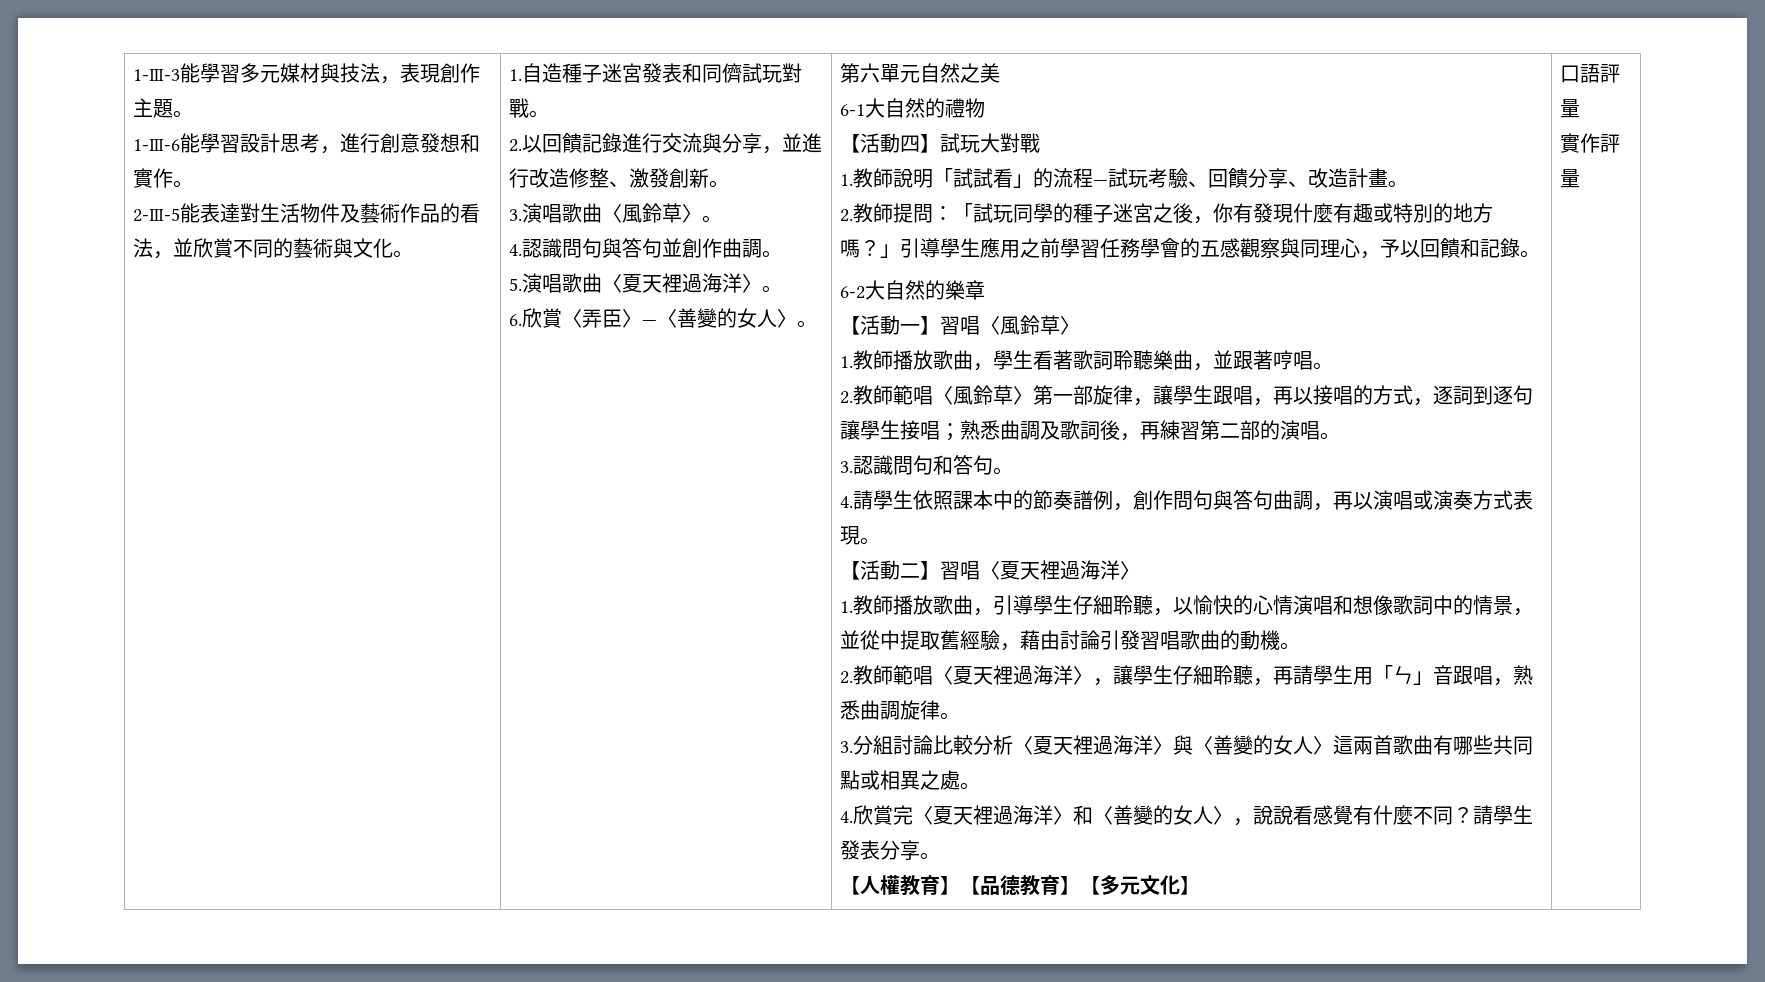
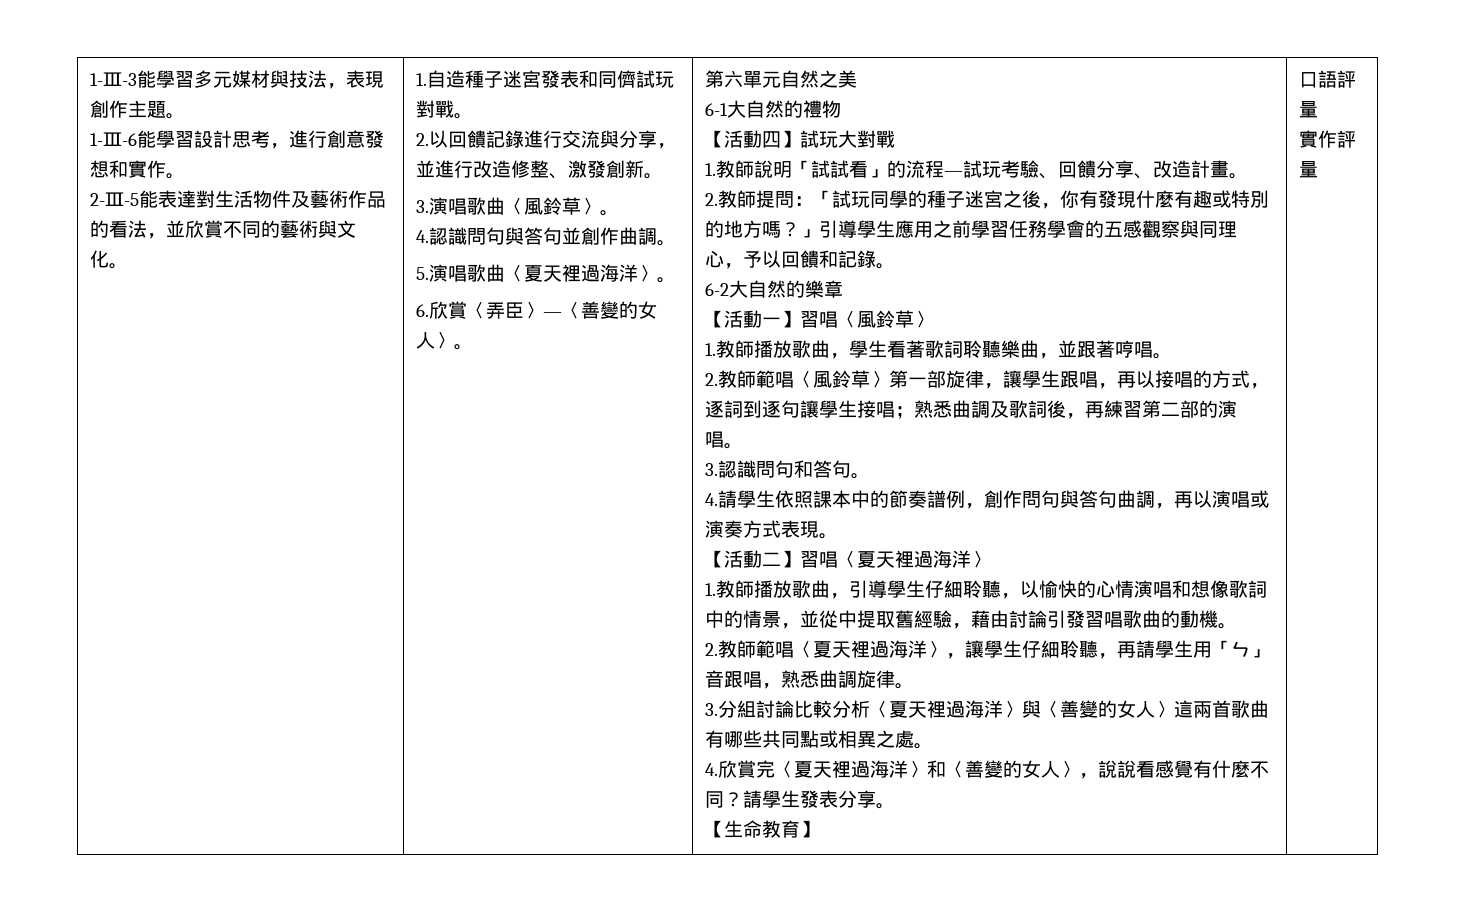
- 【人權教育】【品德教育】【多元文化】
+ 【生命教育】

